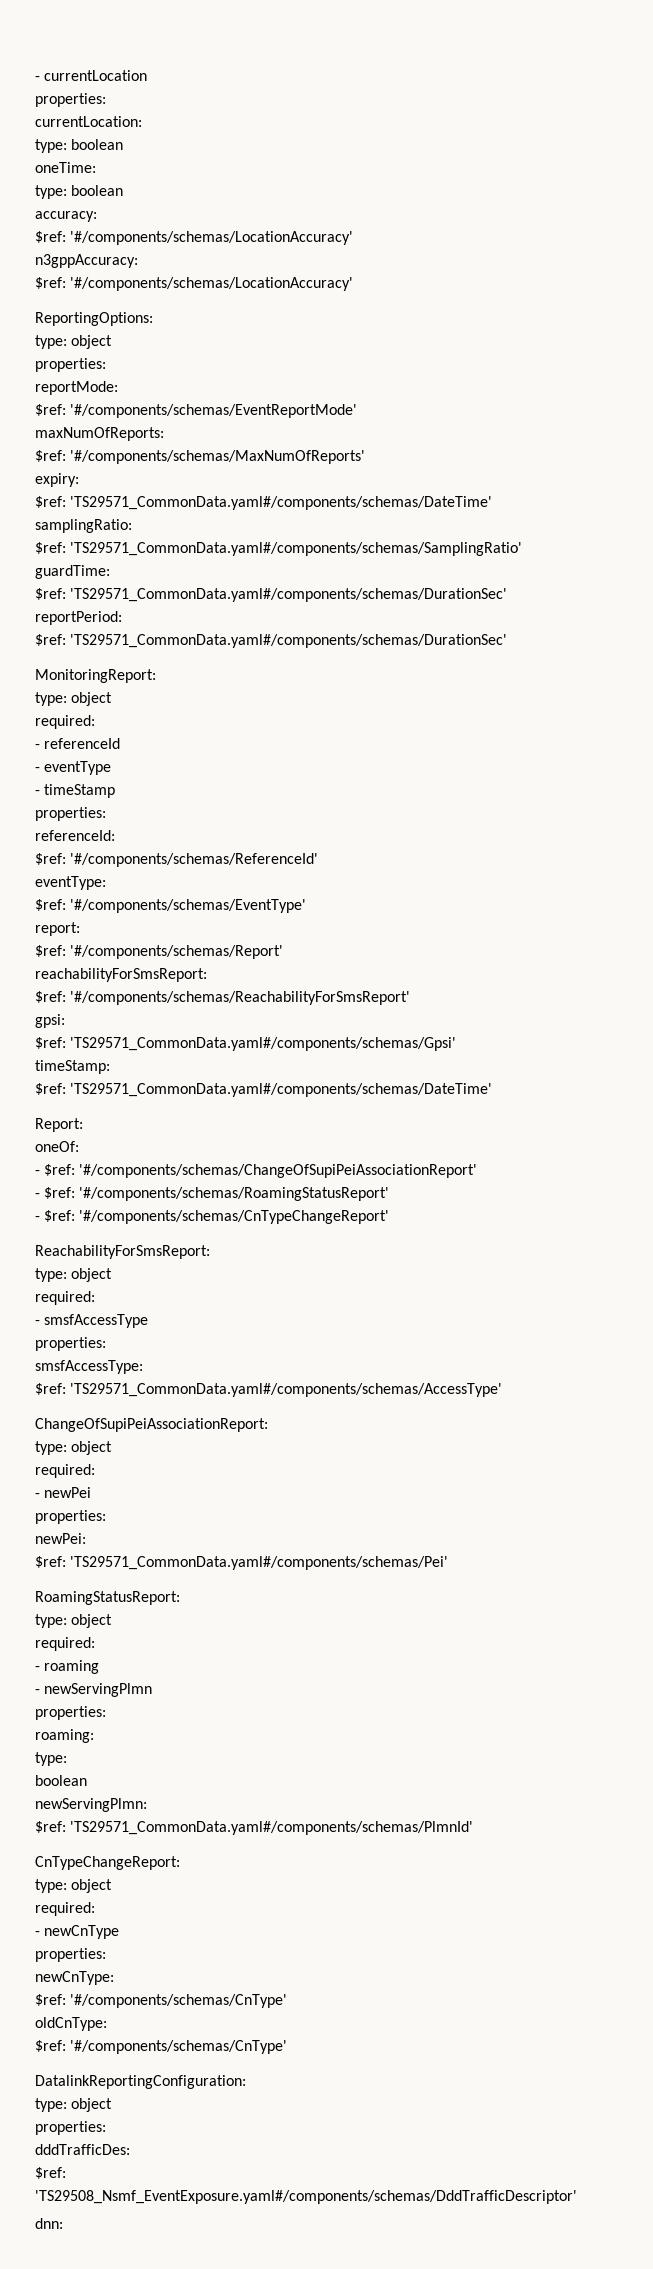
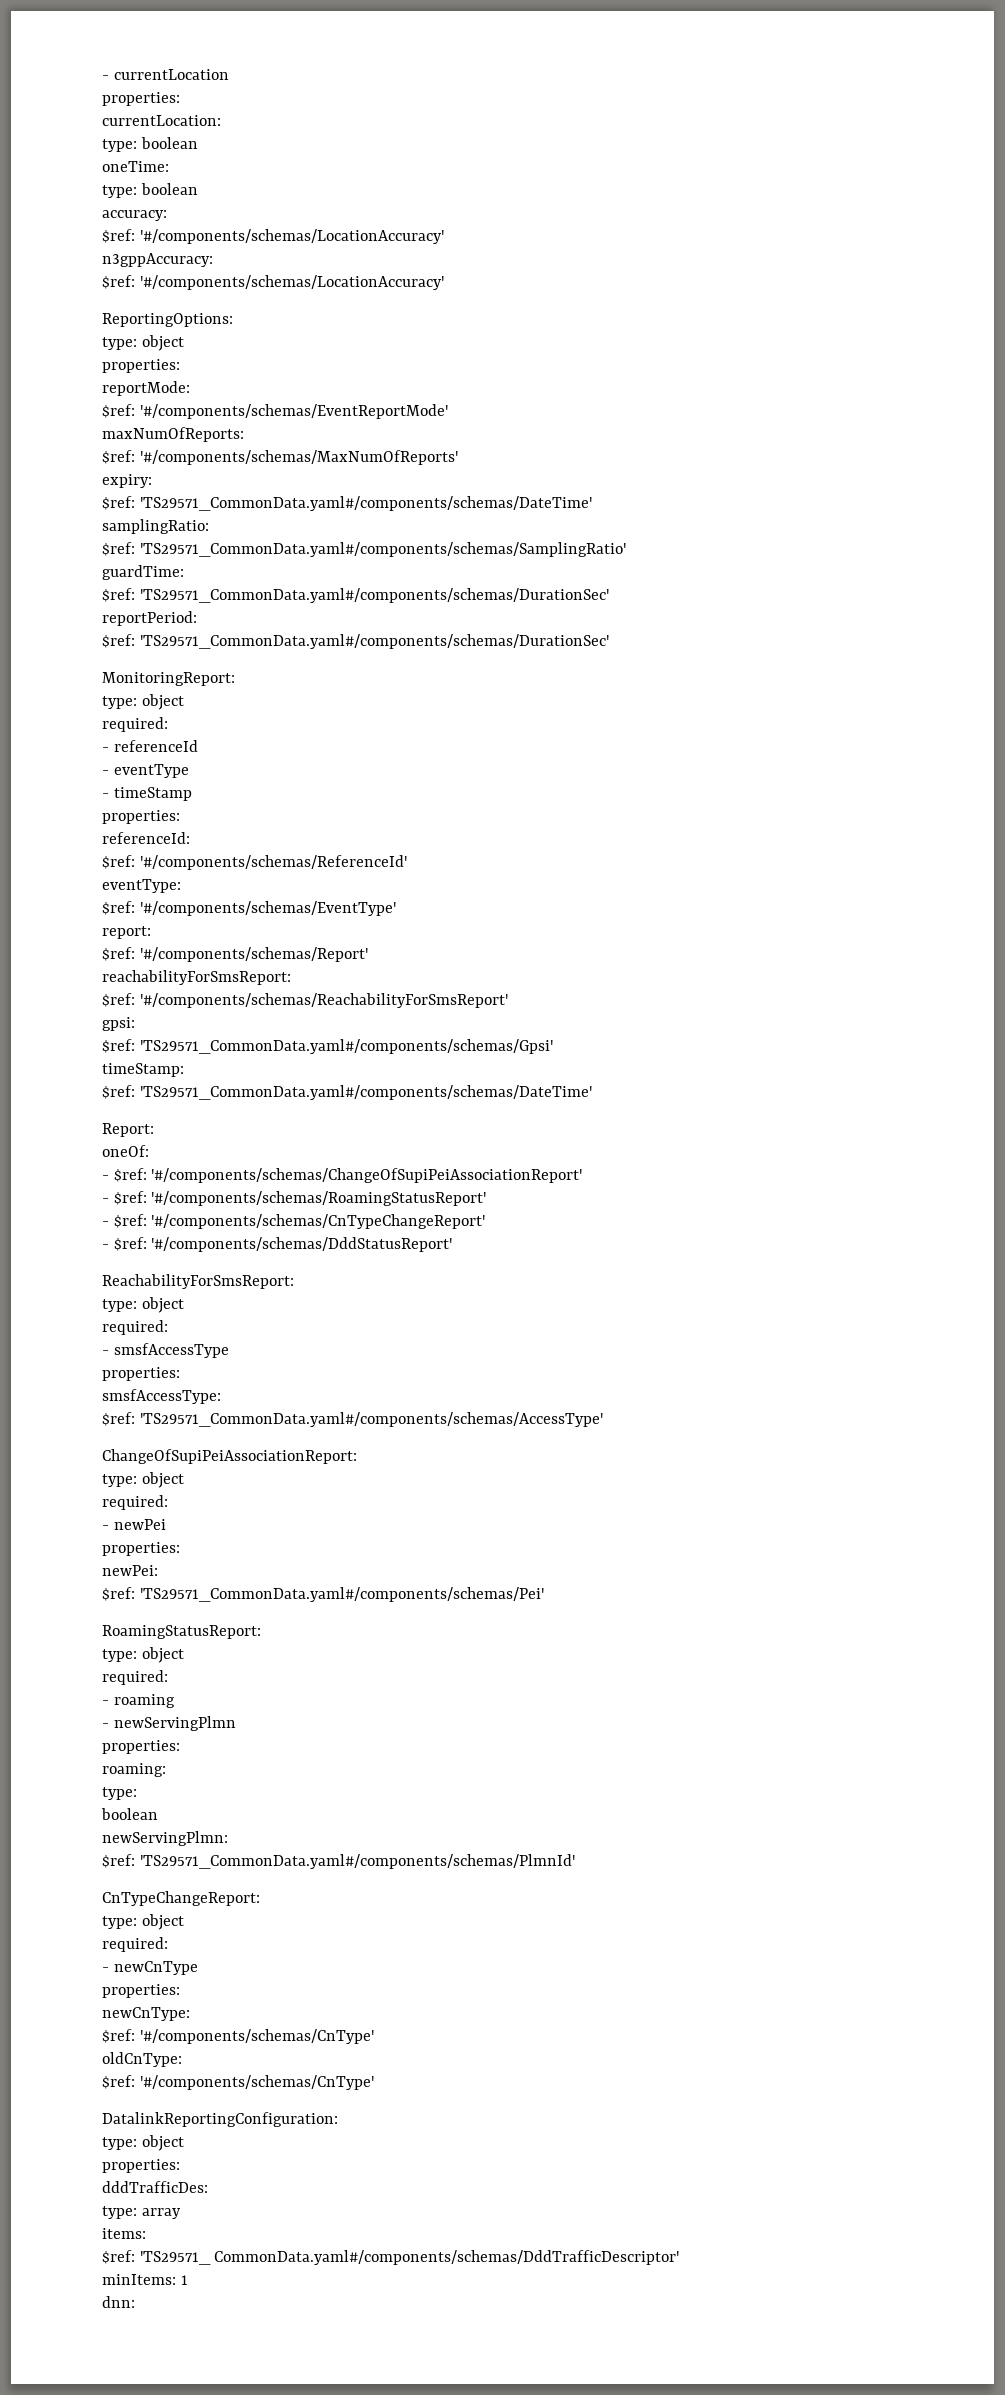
+ - $ref: '#/components/schemas/DddStatusReport'
- $ref: 'TS29508_Nsmf_EventExposure.yaml#/components/schemas/DddTrafficDescriptor'
+ type: array
+ items:
+ $ref: 'TS29571_ CommonData.yaml#/components/schemas/DddTrafficDescriptor'
+ minItems: 1

